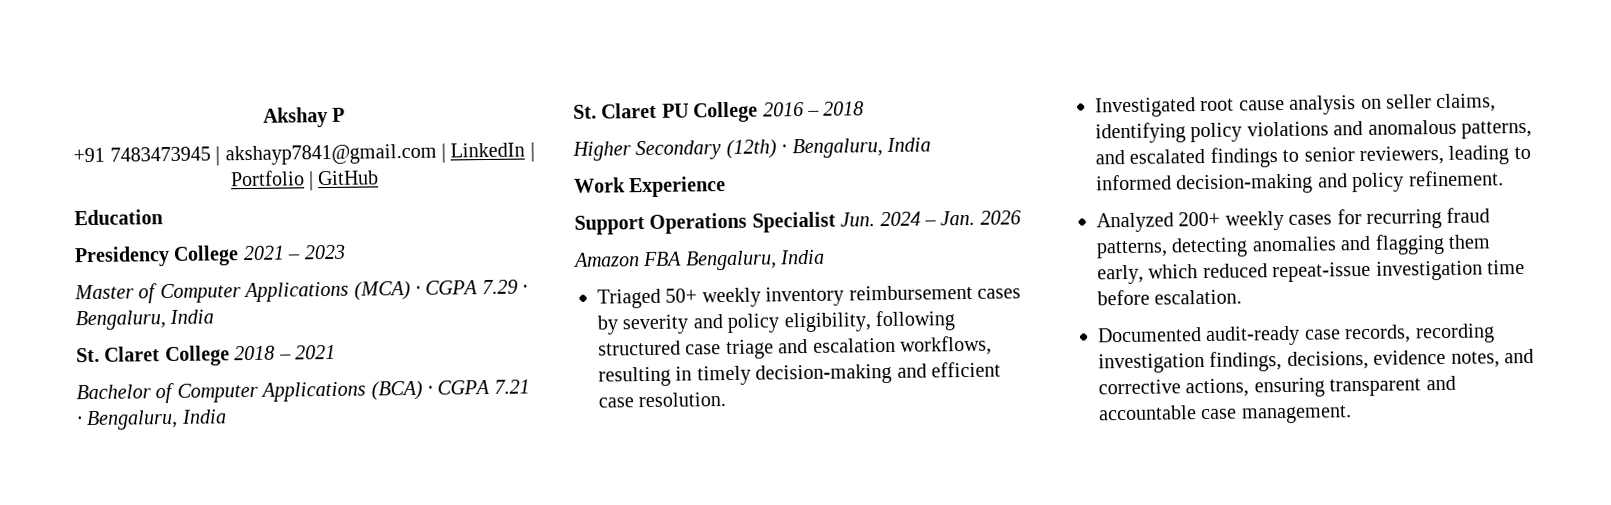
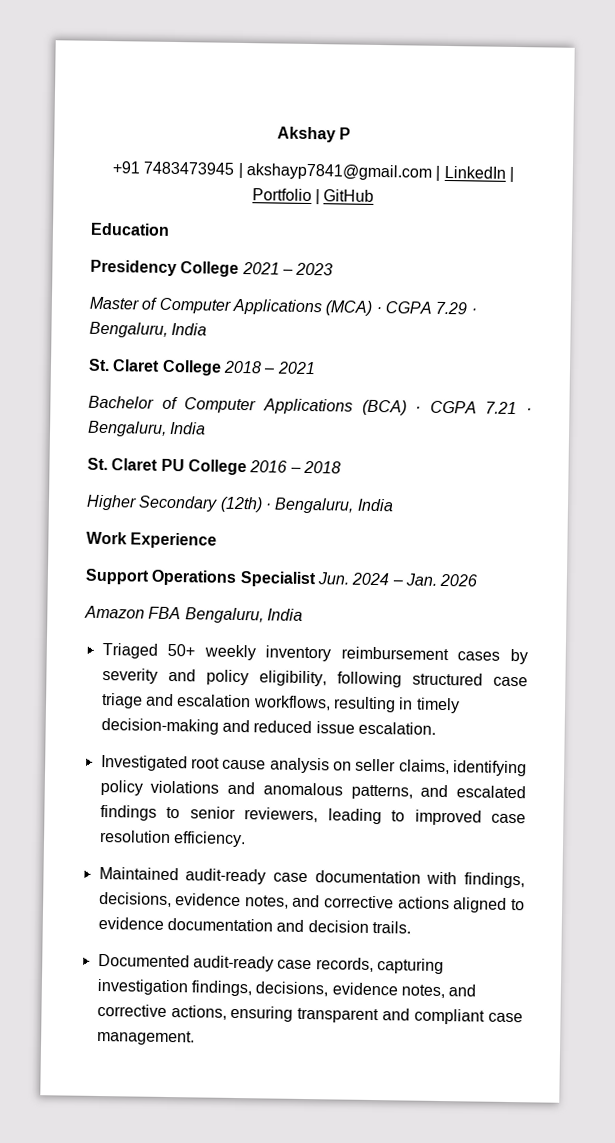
- Triaged 50+ weekly inventory reimbursement cases by severity and policy eligibility, following structured case triage and escalation workflows, resulting in timely decision-making and efficient case resolution.
+ Triaged 50+ weekly inventory reimbursement cases by severity and policy eligibility, following structured case triage and escalation workflows, resulting in timely decision-making and reduced issue escalation.
- Investigated root cause analysis on seller claims, identifying policy violations and anomalous patterns, and escalated findings to senior reviewers, leading to informed decision-making and policy refinement.
- Analyzed 200+ weekly cases for recurring fraud patterns, detecting anomalies and flagging them early, which reduced repeat-issue investigation time before escalation.
+ Investigated root cause analysis on seller claims, identifying policy violations and anomalous patterns, and escalated findings to senior reviewers, leading to improved case resolution efficiency.
+ Maintained audit-ready case documentation with findings, decisions, evidence notes, and corrective actions aligned to evidence documentation and decision trails.
- Documented audit-ready case records, recording investigation findings, decisions, evidence notes, and corrective actions, ensuring transparent and accountable case management.
+ Documented audit-ready case records, capturing investigation findings, decisions, evidence notes, and corrective actions, ensuring transparent and compliant case management.

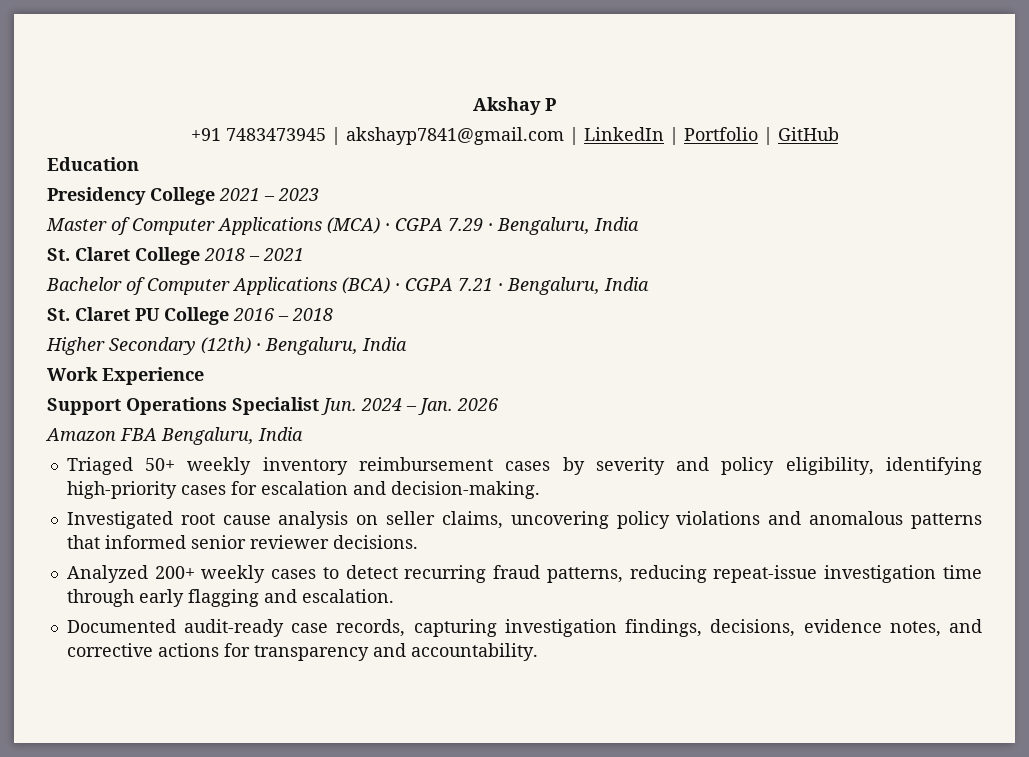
- Triaged 50+ weekly inventory reimbursement cases by severity and policy eligibility, following structured case triage and escalation workflows, resulting in timely decision-making and reduced issue escalation.
+ Triaged 50+ weekly inventory reimbursement cases by severity and policy eligibility, identifying high-priority cases for escalation and decision-making.
- Investigated root cause analysis on seller claims, identifying policy violations and anomalous patterns, and escalated findings to senior reviewers, leading to improved case resolution efficiency.
- Maintained audit-ready case documentation with findings, decisions, evidence notes, and corrective actions aligned to evidence documentation and decision trails.
+ Investigated root cause analysis on seller claims, uncovering policy violations and anomalous patterns that informed senior reviewer decisions.
+ Analyzed 200+ weekly cases to detect recurring fraud patterns, reducing repeat-issue investigation time through early flagging and escalation.
- Documented audit-ready case records, capturing investigation findings, decisions, evidence notes, and corrective actions, ensuring transparent and compliant case management.
+ Documented audit-ready case records, capturing investigation findings, decisions, evidence notes, and corrective actions for transparency and accountability.

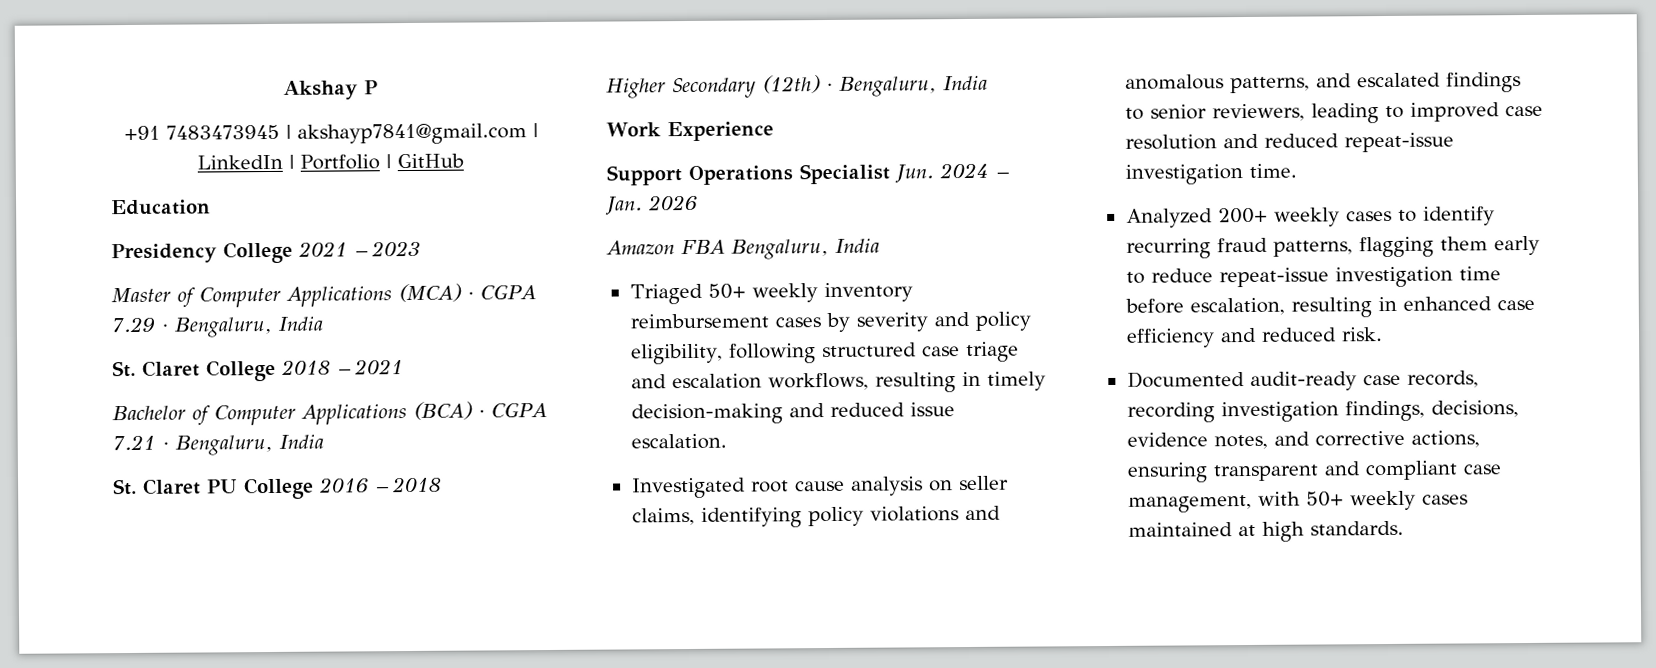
- Triaged 50+ weekly inventory reimbursement cases by severity and policy eligibility, identifying high-priority cases for escalation and decision-making.
+ Triaged 50+ weekly inventory reimbursement cases by severity and policy eligibility, following structured case triage and escalation workflows, resulting in timely decision-making and reduced issue escalation.
- Investigated root cause analysis on seller claims, uncovering policy violations and anomalous patterns that informed senior reviewer decisions.
+ Investigated root cause analysis on seller claims, identifying policy violations and anomalous patterns, and escalated findings to senior reviewers, leading to improved case resolution and reduced repeat-issue investigation time.
- Analyzed 200+ weekly cases to detect recurring fraud patterns, reducing repeat-issue investigation time through early flagging and escalation.
+ Analyzed 200+ weekly cases to identify recurring fraud patterns, flagging them early to reduce repeat-issue investigation time before escalation, resulting in enhanced case efficiency and reduced risk.
- Documented audit-ready case records, capturing investigation findings, decisions, evidence notes, and corrective actions for transparency and accountability.
+ Documented audit-ready case records, recording investigation findings, decisions, evidence notes, and corrective actions, ensuring transparent and compliant case management, with 50+ weekly cases maintained at high standards.

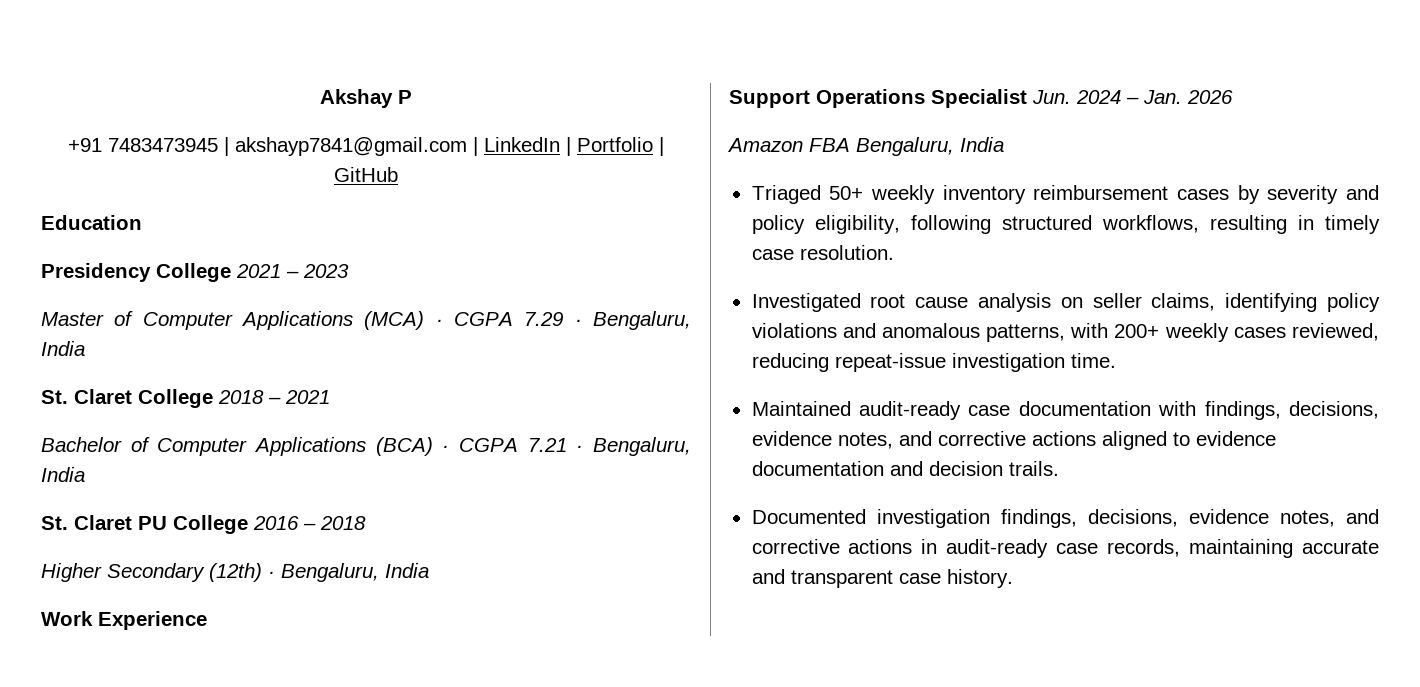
- Triaged 50+ weekly inventory reimbursement cases by severity and policy eligibility, following structured case triage and escalation workflows, resulting in timely decision-making and reduced issue escalation.
+ Triaged 50+ weekly inventory reimbursement cases by severity and policy eligibility, following structured workflows, resulting in timely case resolution.
- Investigated root cause analysis on seller claims, identifying policy violations and anomalous patterns, and escalated findings to senior reviewers, leading to improved case resolution and reduced repeat-issue investigation time.
- Analyzed 200+ weekly cases to identify recurring fraud patterns, flagging them early to reduce repeat-issue investigation time before escalation, resulting in enhanced case efficiency and reduced risk.
- Documented audit-ready case records, recording investigation findings, decisions, evidence notes, and corrective actions, ensuring transparent and compliant case management, with 50+ weekly cases maintained at high standards.
+ Investigated root cause analysis on seller claims, identifying policy violations and anomalous patterns, with 200+ weekly cases reviewed, reducing repeat-issue investigation time.
+ Maintained audit-ready case documentation with findings, decisions, evidence notes, and corrective actions aligned to evidence documentation and decision trails.
+ Documented investigation findings, decisions, evidence notes, and corrective actions in audit-ready case records, maintaining accurate and transparent case history.

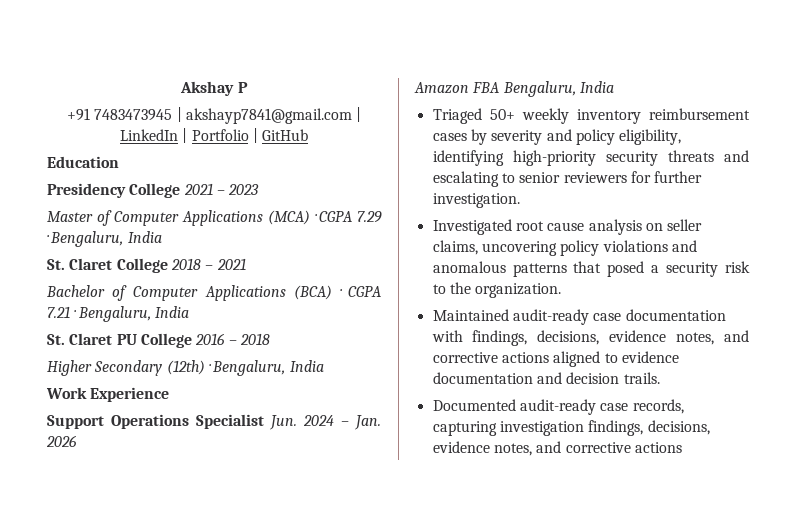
- Triaged 50+ weekly inventory reimbursement cases by severity and policy eligibility, following structured workflows, resulting in timely case resolution.
+ Triaged 50+ weekly inventory reimbursement cases by severity and policy eligibility, identifying high-priority security threats and escalating to senior reviewers for further investigation.
- Investigated root cause analysis on seller claims, identifying policy violations and anomalous patterns, with 200+ weekly cases reviewed, reducing repeat-issue investigation time.
+ Investigated root cause analysis on seller claims, uncovering policy violations and anomalous patterns that posed a security risk to the organization.
- Documented investigation findings, decisions, evidence notes, and corrective actions in audit-ready case records, maintaining accurate and transparent case history.
+ Documented audit-ready case records, capturing investigation findings, decisions, evidence notes, and corrective actions

